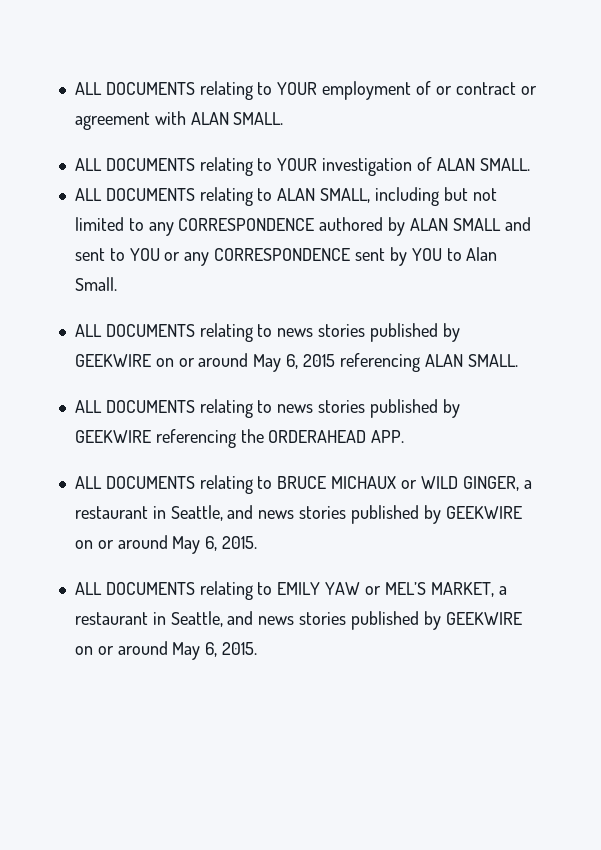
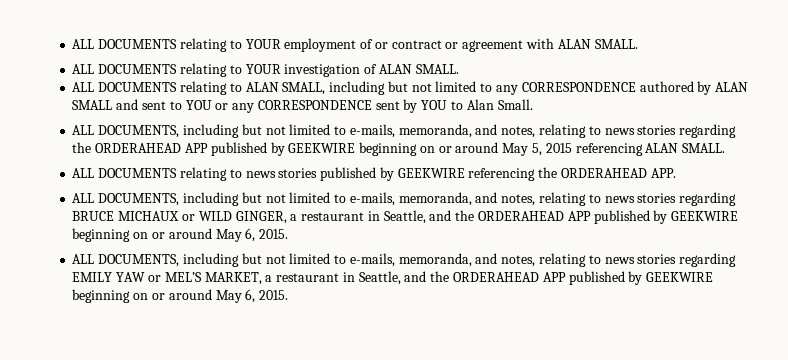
- ALL DOCUMENTS relating to news stories published by GEEKWIRE on or around May 6, 2015 referencing ALAN SMALL.
+ ALL DOCUMENTS, including but not limited to e-mails, memoranda, and notes, relating to news stories regarding the ORDERAHEAD APP published by GEEKWIRE beginning on or around May 5, 2015 referencing ALAN SMALL.
- ALL DOCUMENTS relating to BRUCE MICHAUX or WILD GINGER, a restaurant in Seattle, and news stories published by GEEKWIRE on or around May 6, 2015.
+ ALL DOCUMENTS, including but not limited to e-mails, memoranda, and notes, relating to news stories regarding BRUCE MICHAUX or WILD GINGER, a restaurant in Seattle, and the ORDERAHEAD APP published by GEEKWIRE beginning on or around May 6, 2015.
- ALL DOCUMENTS relating to EMILY YAW or MEL’S MARKET, a restaurant in Seattle, and news stories published by GEEKWIRE on or around May 6, 2015.
+ ALL DOCUMENTS, including but not limited to e-mails, memoranda, and notes, relating to news stories regarding EMILY YAW or MEL’S MARKET, a restaurant in Seattle, and the ORDERAHEAD APP published by GEEKWIRE beginning on or around May 6, 2015.

